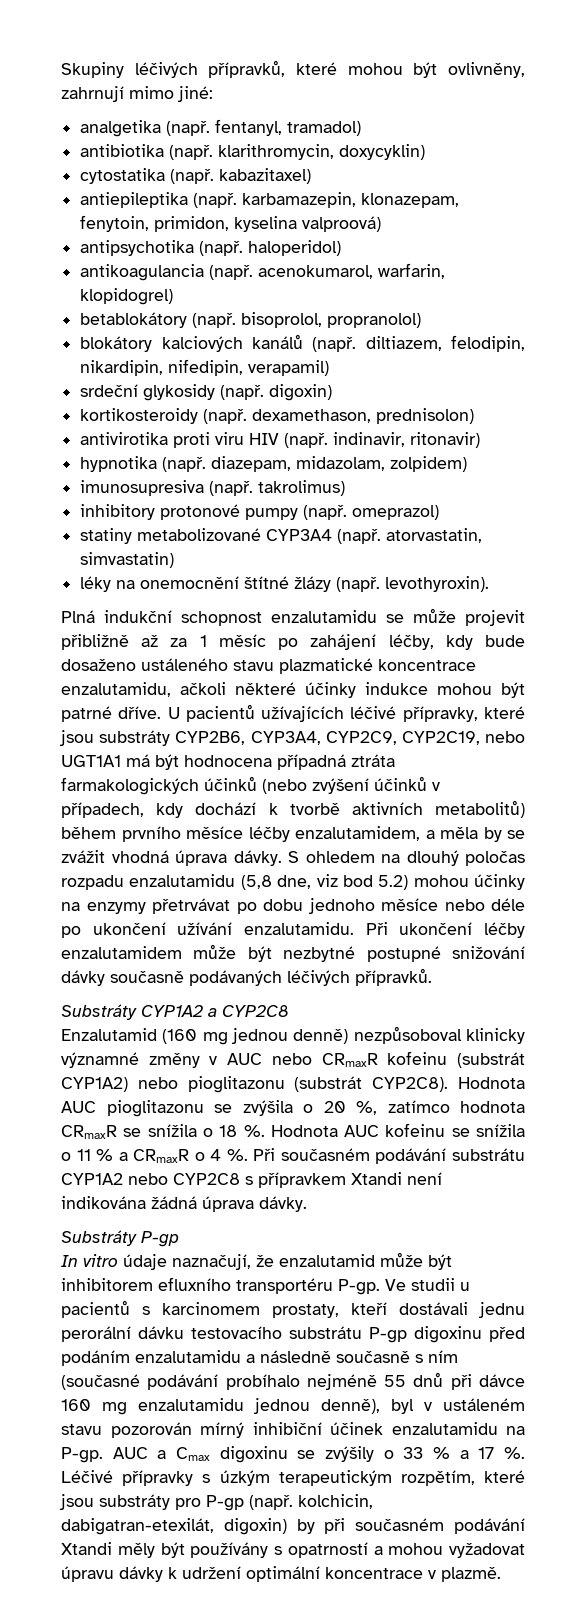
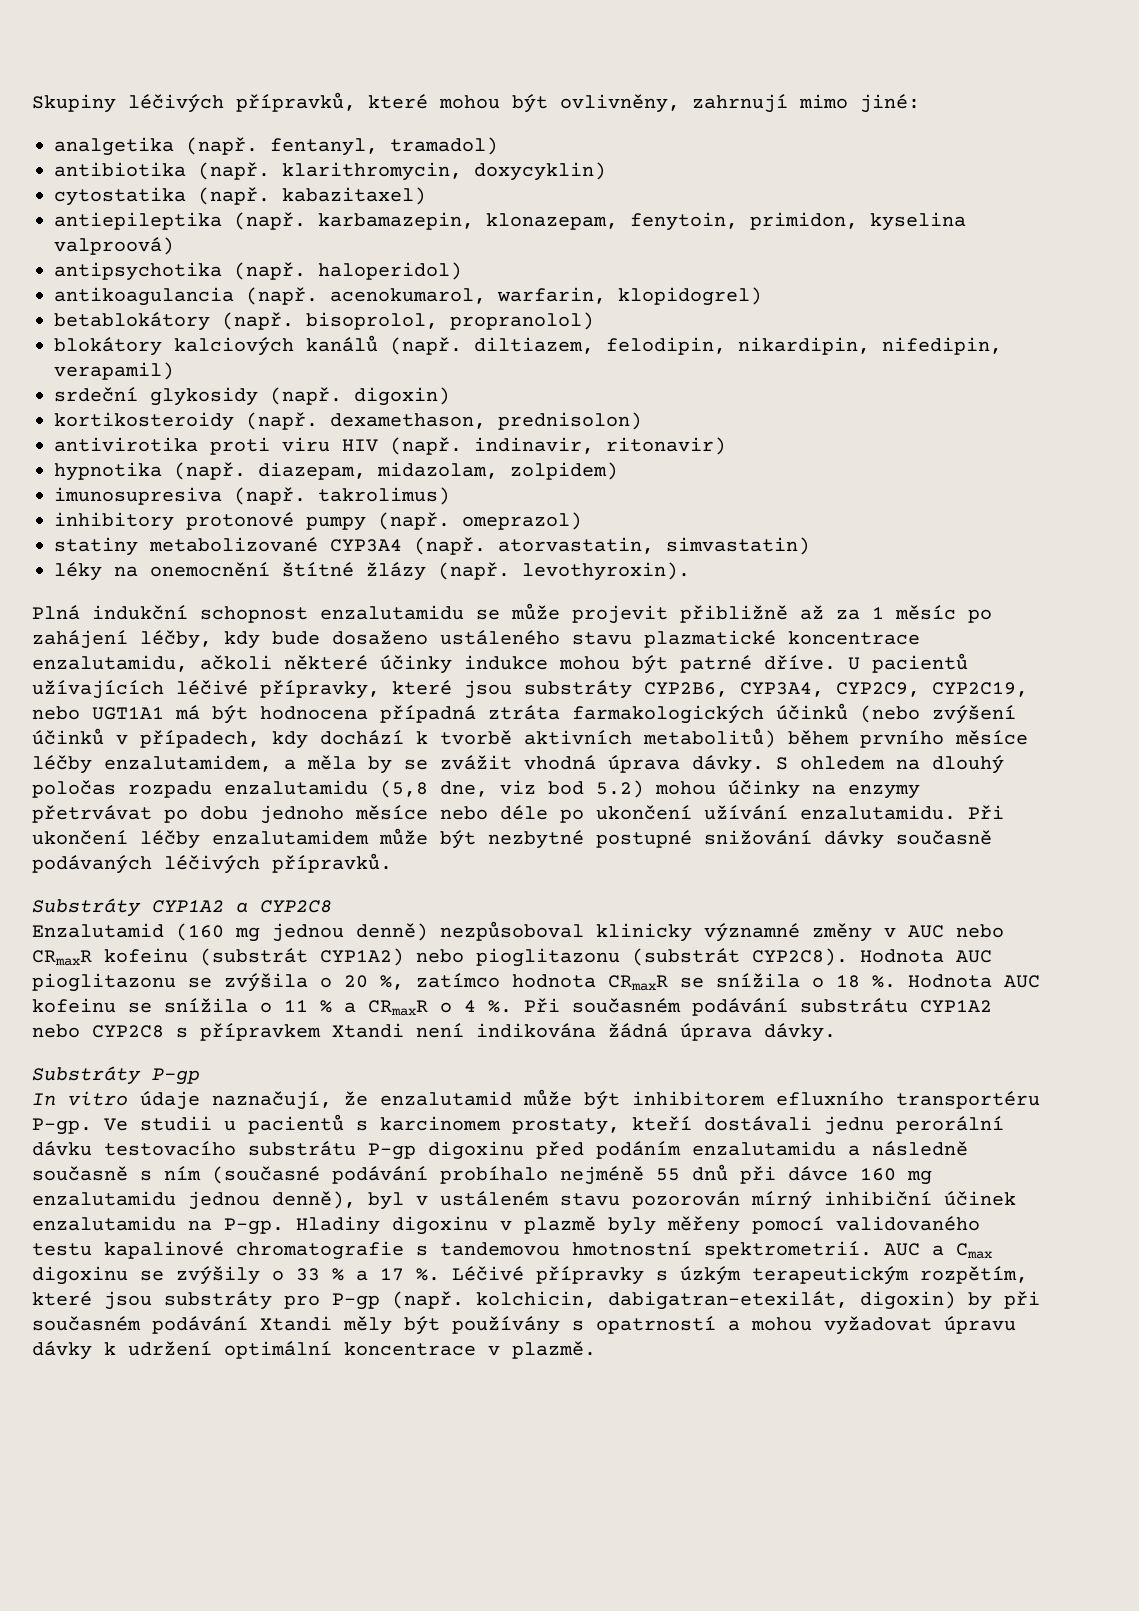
+ Hladiny digoxinu v plazmě byly měřeny pomocí validovaného testu kapalinové chromatografie s tandemovou hmotnostní spektrometrií.

